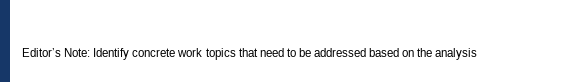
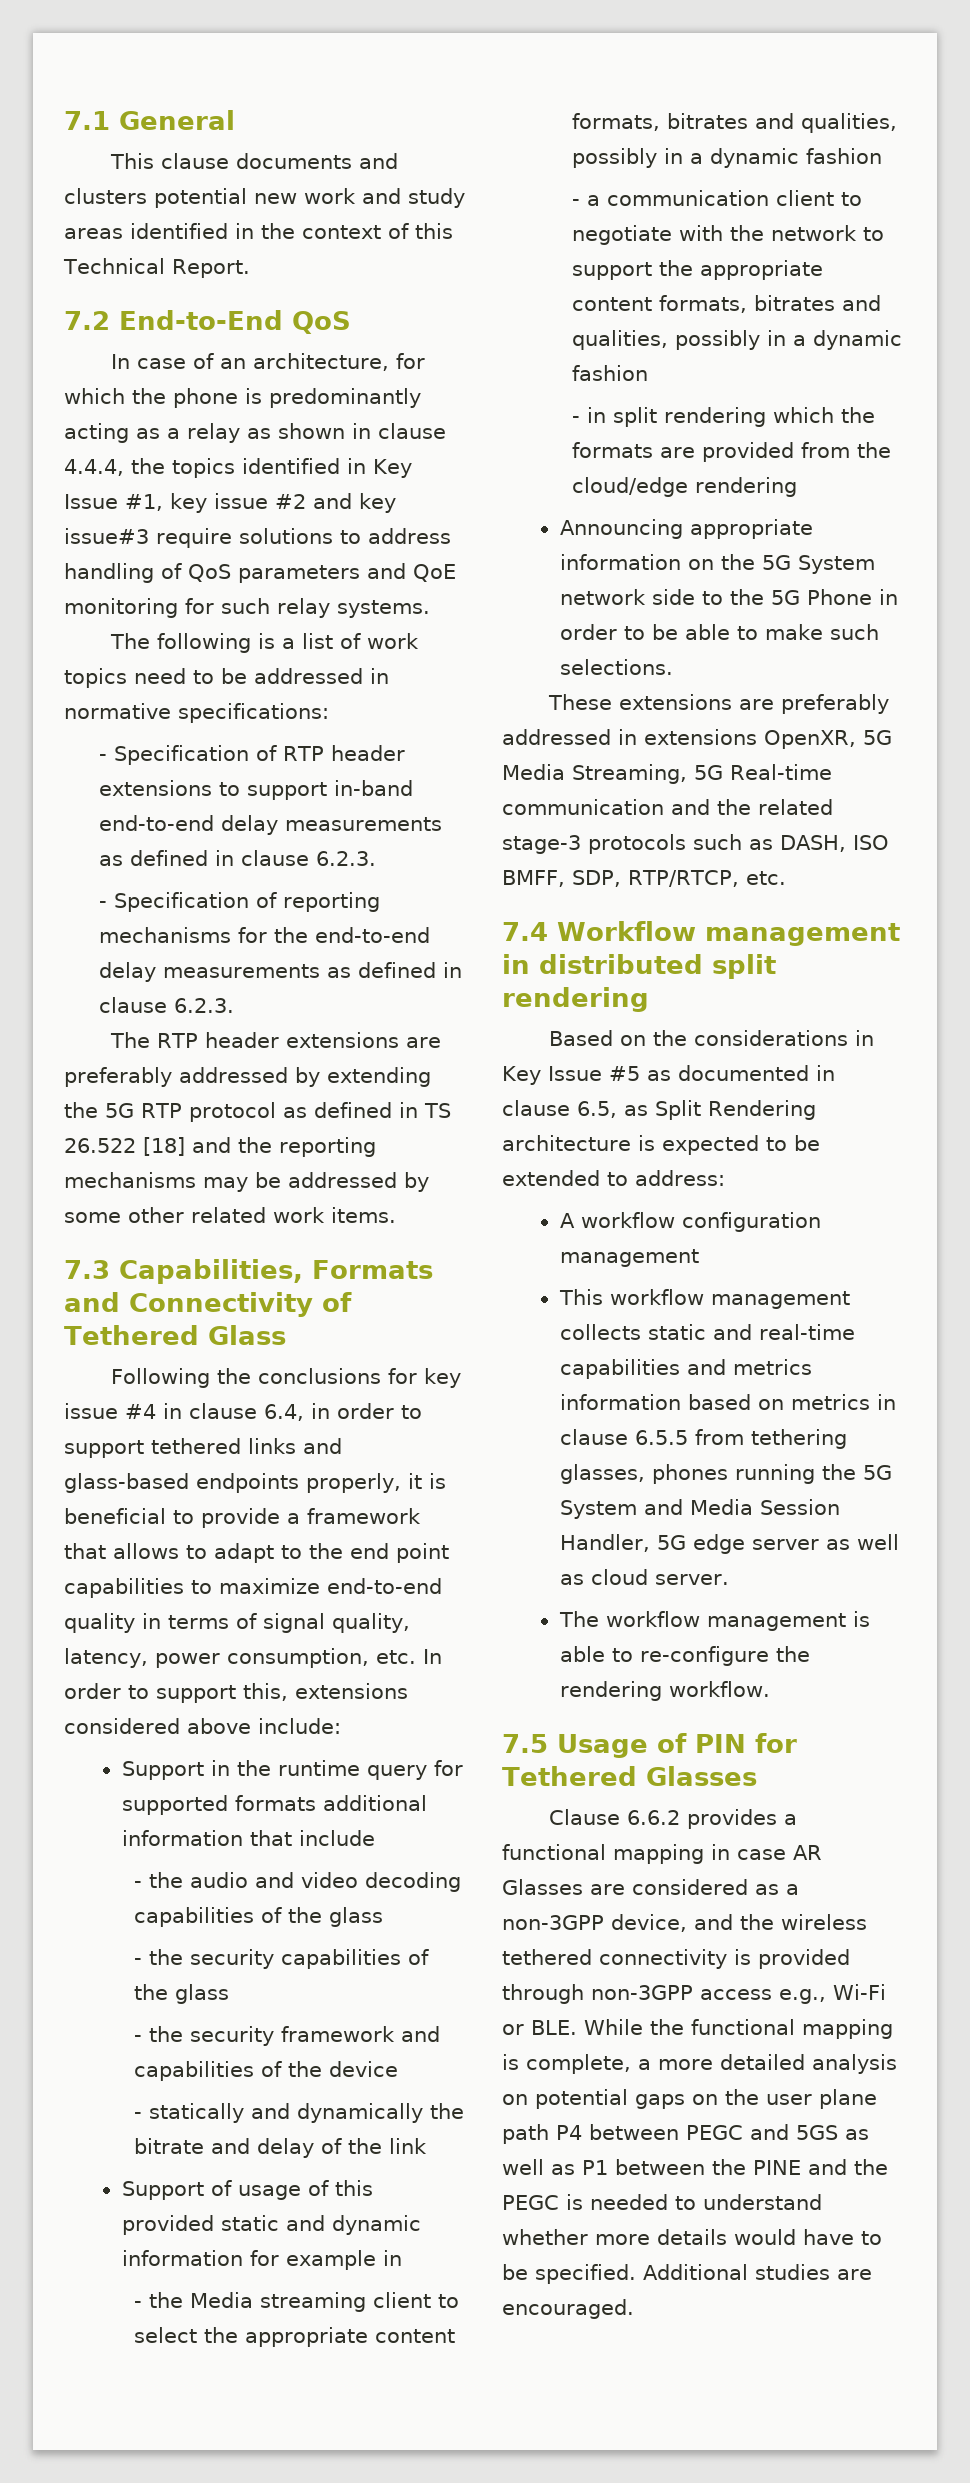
- Editor’s Note: Identify concrete work topics that need to be addressed based on the analysis
+ 7.1 General
+ This clause documents and clusters potential new work and study areas identified in the context of this Technical Report.
+ 7.2 End-to-End QoS
+ In case of an architecture, for which the phone is predominantly acting as a relay as shown in clause 4.4.4, the topics identified in Key Issue #1, key issue #2 and key issue#3 require solutions to address handling of QoS parameters and QoE monitoring for such relay systems.
+ The following is a list of work topics need to be addressed in normative specifications:
+ - Specification of RTP header extensions to support in-band end-to-end delay measurements as defined in clause 6.2.3.
+ - Specification of reporting mechanisms for the end-to-end delay measurements as defined in clause 6.2.3.
+ The RTP header extensions are preferably addressed by extending the 5G RTP protocol as defined in TS 26.522 [18] and the reporting mechanisms may be addressed by some other related work items.
+ 7.3 Capabilities, Formats and Connectivity of Tethered Glass
+ Following the conclusions for key issue #4 in clause 6.4, in order to support tethered links and glass-based endpoints properly, it is beneficial to provide a framework that allows to adapt to the end point capabilities to maximize end-to-end quality in terms of signal quality, latency, power consumption, etc. In order to support this, extensions considered above include:
+ Support in the runtime query for supported formats additional information that include
+ - the audio and video decoding capabilities of the glass
+ - the security capabilities of the glass
+ - the security framework and capabilities of the device
+ - statically and dynamically the bitrate and delay of the link
+ Support of usage of this provided static and dynamic information for example in
+ - the Media streaming client to select the appropriate content formats, bitrates and qualities, possibly in a dynamic fashion
+ - a communication client to negotiate with the network to support the appropriate content formats, bitrates and qualities, possibly in a dynamic fashion
+ - in split rendering which the formats are provided from the cloud/edge rendering
+ Announcing appropriate information on the 5G System network side to the 5G Phone in order to be able to make such selections.
+ These extensions are preferably addressed in extensions OpenXR, 5G Media Streaming, 5G Real-time communication and the related stage-3 protocols such as DASH, ISO BMFF, SDP, RTP/RTCP, etc.
+ 7.4 Workflow management in distributed split rendering
+ Based on the considerations in Key Issue #5 as documented in clause 6.5, as Split Rendering architecture is expected to be extended to address:
+ A workflow configuration management
+ This workflow management collects static and real-time capabilities and metrics information based on metrics in clause 6.5.5 from tethering glasses, phones running the 5G System and Media Session Handler, 5G edge server as well as cloud server.
+ The workflow management is able to re-configure the rendering workflow.
+ 7.5 Usage of PIN for Tethered Glasses
+ Clause 6.6.2 provides a functional mapping in case AR Glasses are considered as a non-3GPP device, and the wireless tethered connectivity is provided through non-3GPP access e.g., Wi-Fi or BLE. While the functional mapping is complete, a more detailed analysis on potential gaps on the user plane path P4 between PEGC and 5GS as well as P1 between the PINE and the PEGC is needed to understand whether more details would have to be specified. Additional studies are encouraged.

